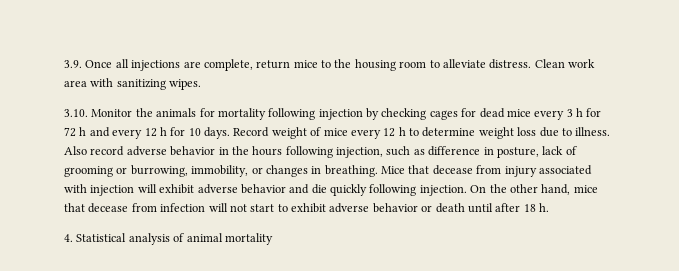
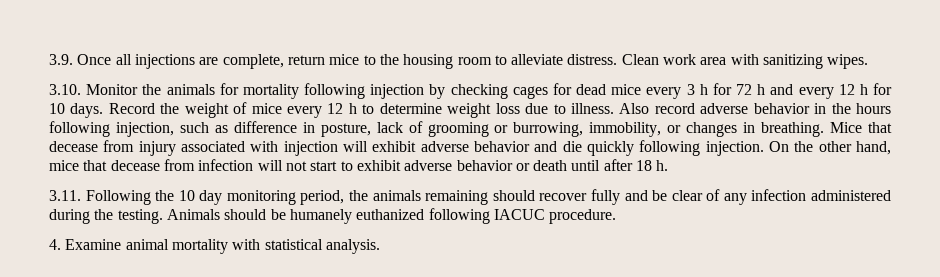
- Record weight of mice every 12 h to determine weight loss due to illness.
+ Record the weight of mice every 12 h to determine weight loss due to illness.
- 4. Statistical analysis of animal mortality
+ 3.11. Following the 10 day monitoring period, the animals remaining should recover fully and be clear of any infection administered during the testing. Animals should be humanely euthanized following IACUC procedure.
+ 4. Examine animal mortality with statistical analysis.

